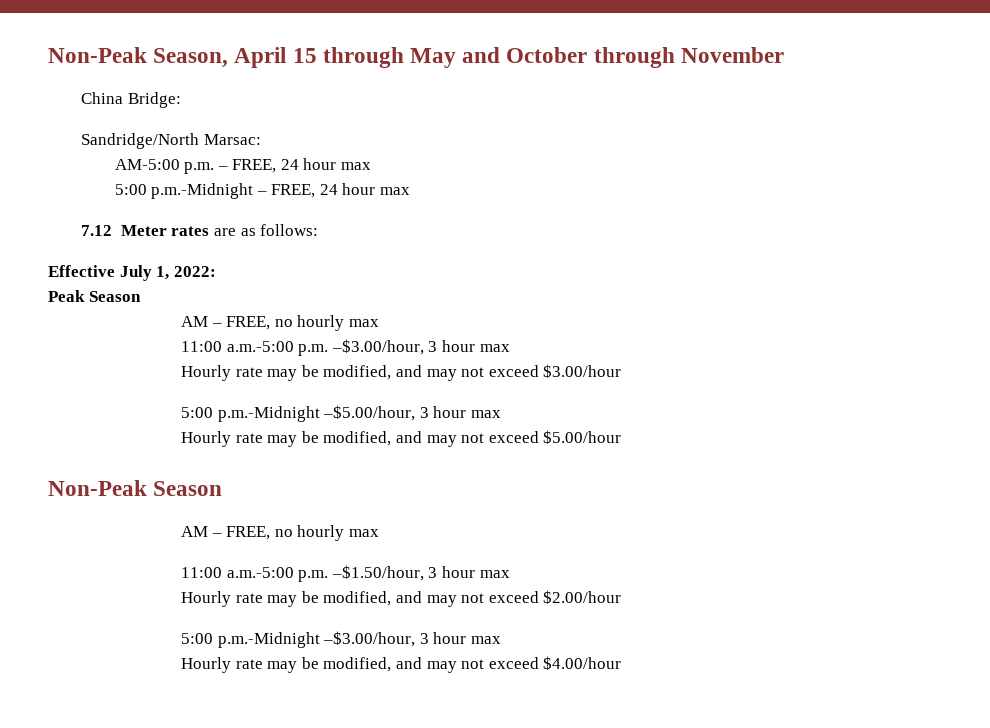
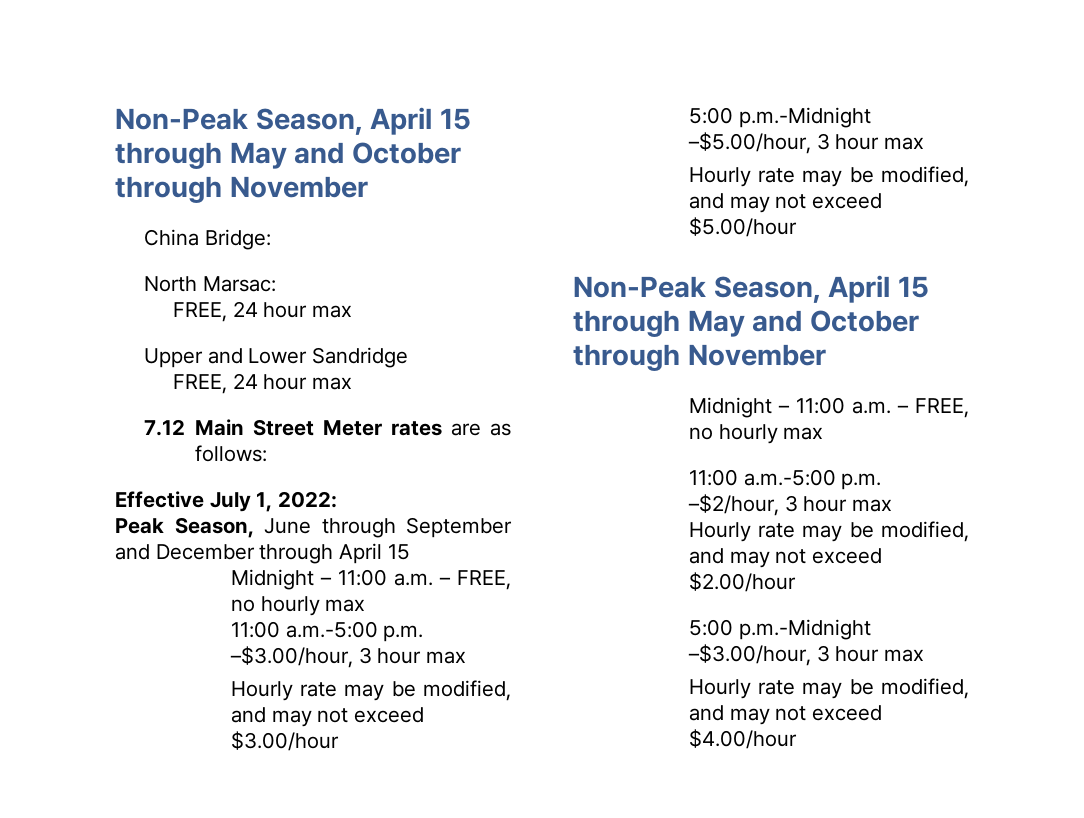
- Sandridge/North Marsac:
- AM-5:00 p.m. – FREE, 24 hour max
- 5:00 p.m.-Midnight – FREE, 24 hour max
+ North Marsac:
+ FREE, 24 hour max
+ Upper and Lower Sandridge
+ FREE, 24 hour max
- 7.12 Meter rates are as follows:
+ 7.12 Main Street Meter rates are as follows:
- Peak Season
- AM – FREE, no hourly max
+ Peak Season, June through September and December through April 15
+ Midnight – 11:00 a.m. – FREE, no hourly max
  Hourly rate may be modified, and may not exceed $5.00/hour
- Non-Peak Season
- AM – FREE, no hourly max
- 11:00 a.m.-5:00 p.m. –$1.50/hour, 3 hour max
+ Non-Peak Season, April 15 through May and October through November
+ Midnight – 11:00 a.m. – FREE, no hourly max
+ 11:00 a.m.-5:00 p.m. –$2/hour, 3 hour max

